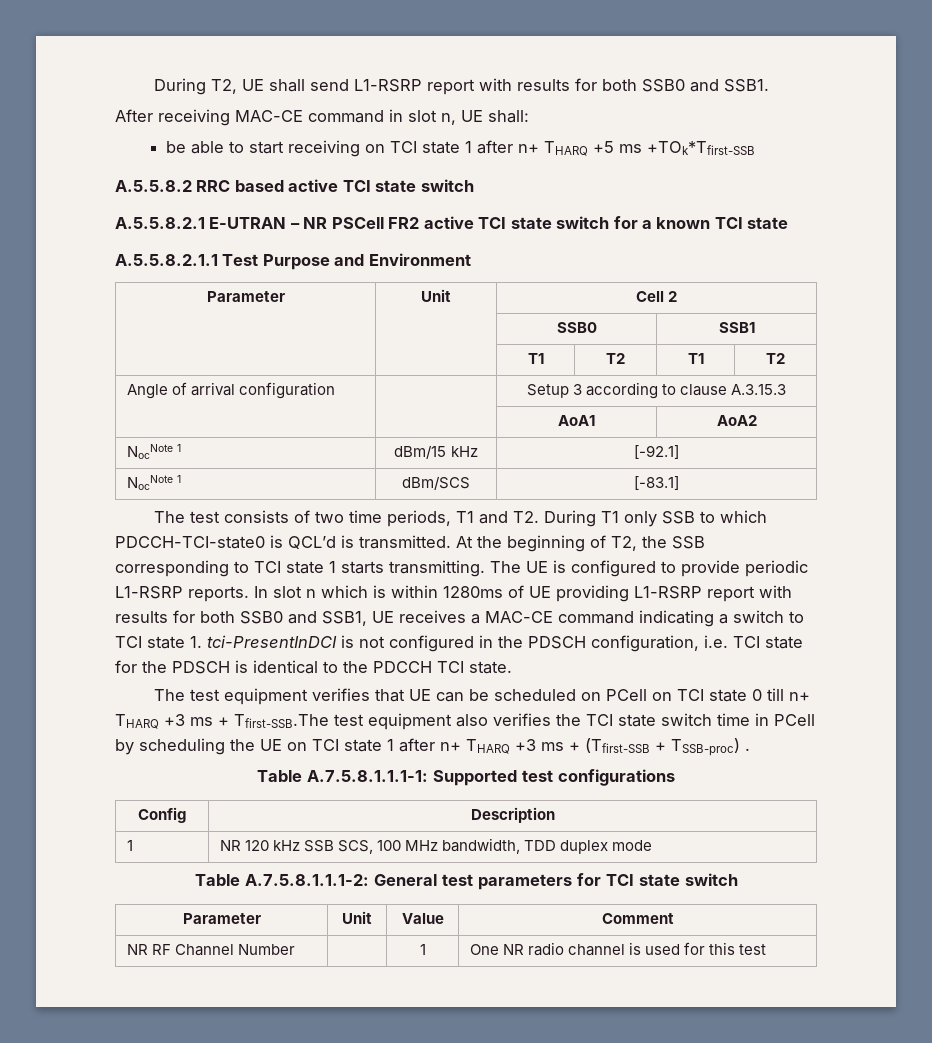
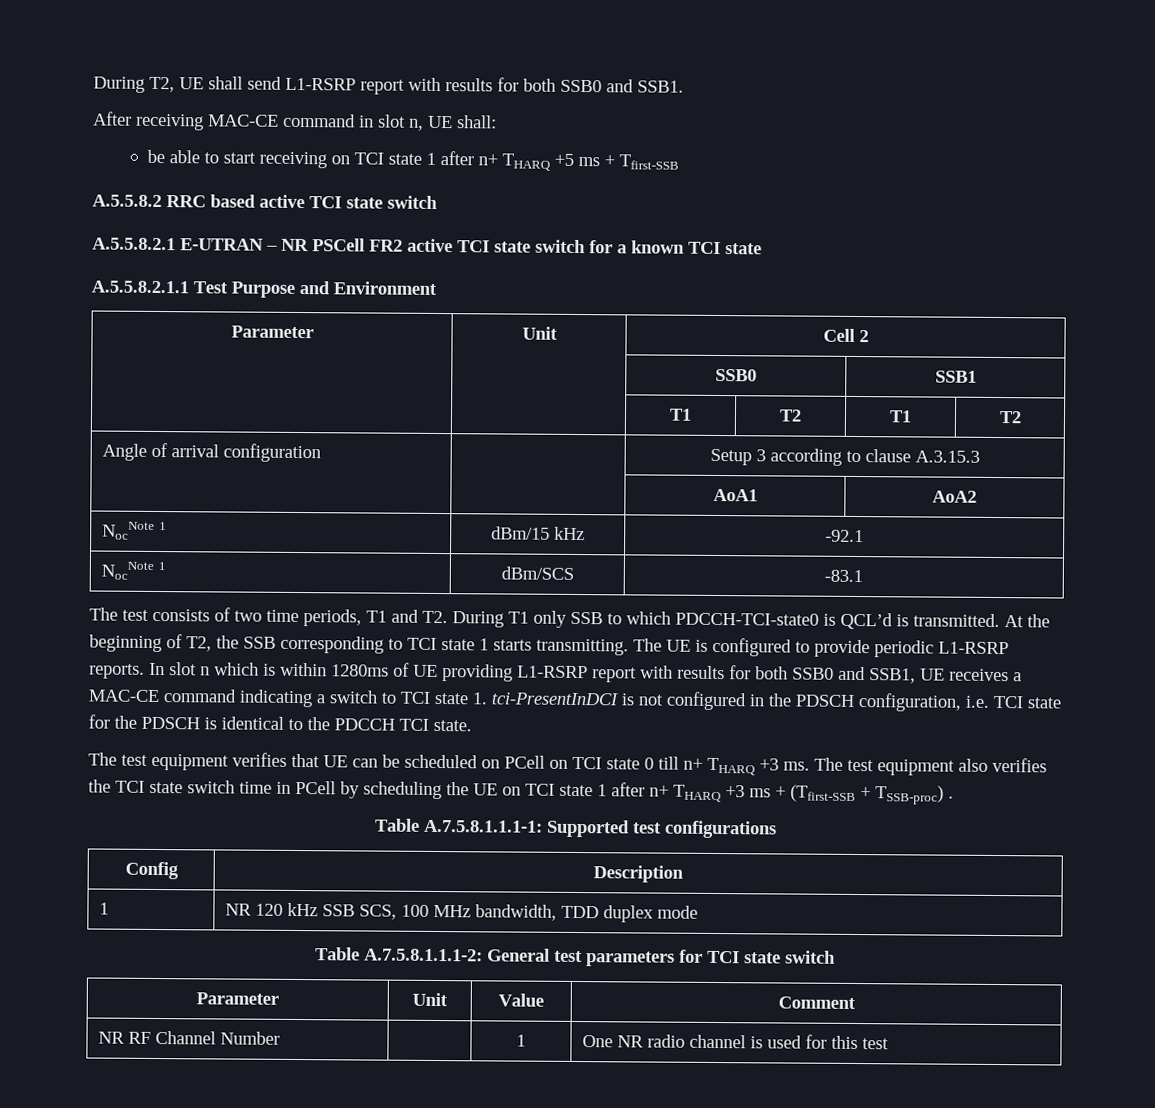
- be able to start receiving on TCI state 1 after n+ THARQ +5 ms +TOk*Tfirst-SSB
+ be able to start receiving on TCI state 1 after n+ THARQ +5 ms + Tfirst-SSB
- NocNote 1 | dBm/15 kHz | [-92.1]
+ NocNote 1 | dBm/15 kHz | -92.1
- NocNote 1 | dBm/SCS | [-83.1]
+ NocNote 1 | dBm/SCS | -83.1
- The test equipment verifies that UE can be scheduled on PCell on TCI state 0 till n+ THARQ +3 ms + Tfirst-SSB.The test equipment also verifies the TCI state switch time in PCell by scheduling the UE on TCI state 1 after n+ THARQ +3 ms + (Tfirst-SSB + TSSB-proc) .
+ The test equipment verifies that UE can be scheduled on PCell on TCI state 0 till n+ THARQ +3 ms. The test equipment also verifies the TCI state switch time in PCell by scheduling the UE on TCI state 1 after n+ THARQ +3 ms + (Tfirst-SSB + TSSB-proc) .

